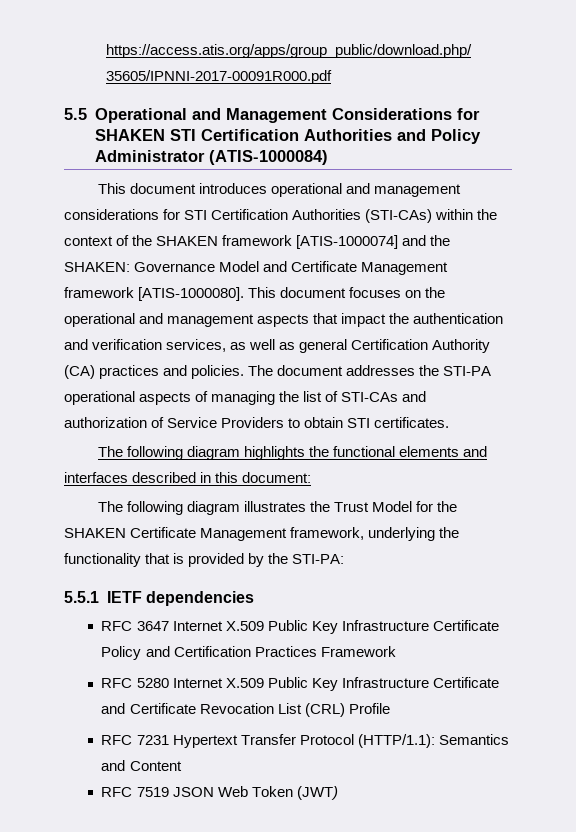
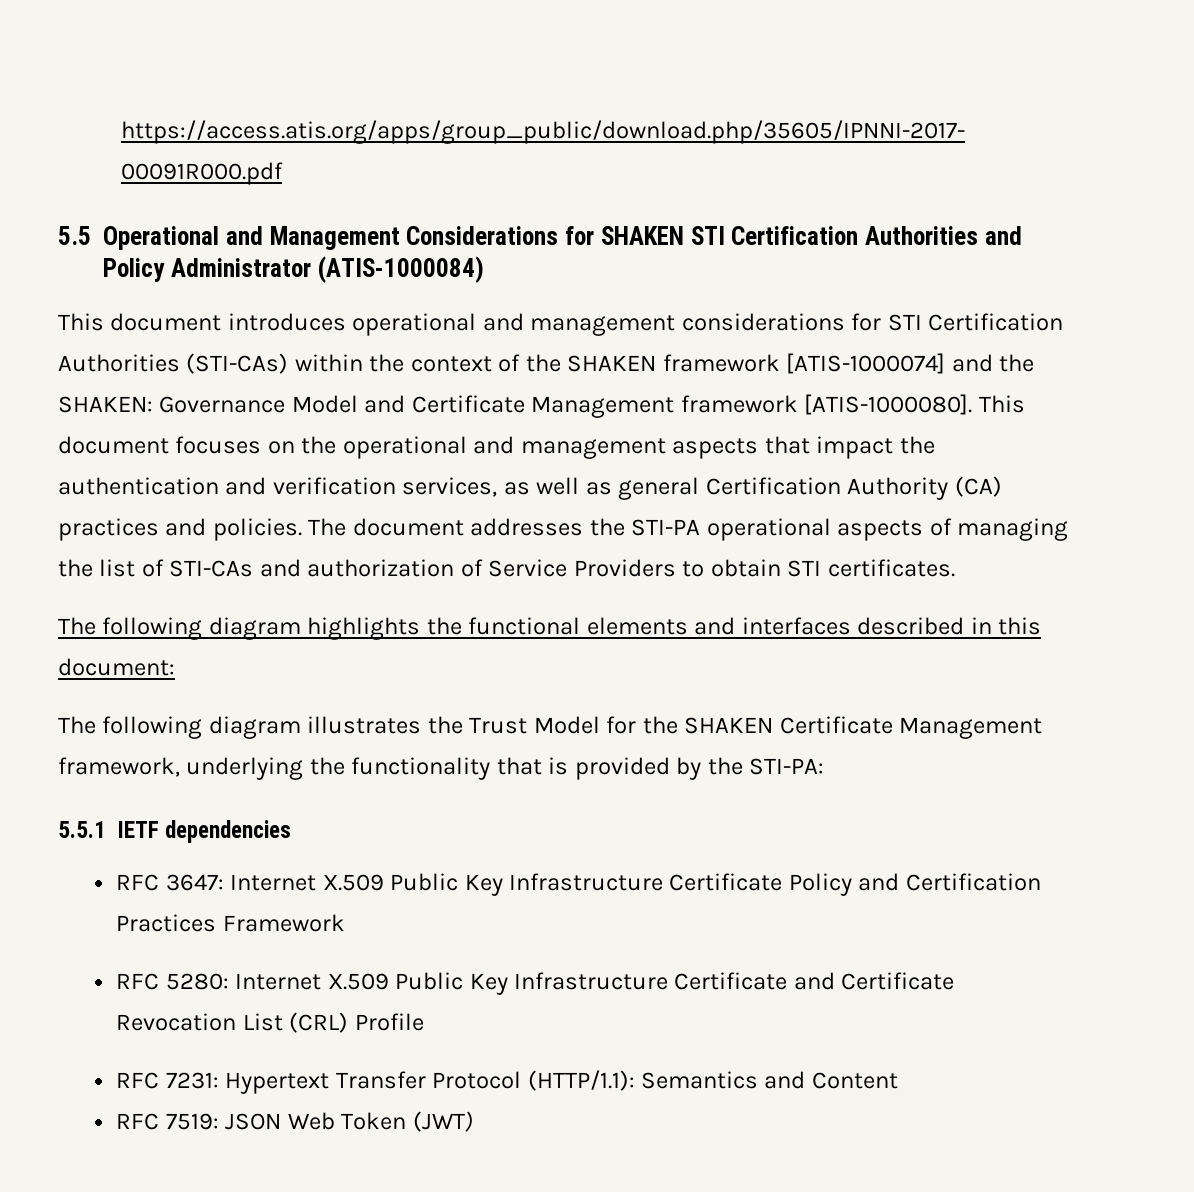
- RFC 3647 Internet X.509 Public Key Infrastructure Certificate Policy and Certification Practices Framework
+ RFC 3647: Internet X.509 Public Key Infrastructure Certificate Policy and Certification Practices Framework
- RFC 5280 Internet X.509 Public Key Infrastructure Certificate and Certificate Revocation List (CRL) Profile
+ RFC 5280: Internet X.509 Public Key Infrastructure Certificate and Certificate Revocation List (CRL) Profile
- RFC 7231 Hypertext Transfer Protocol (HTTP/1.1): Semantics and Content
+ RFC 7231: Hypertext Transfer Protocol (HTTP/1.1): Semantics and Content
- RFC 7519 JSON Web Token (JWT)
+ RFC 7519: JSON Web Token (JWT)

